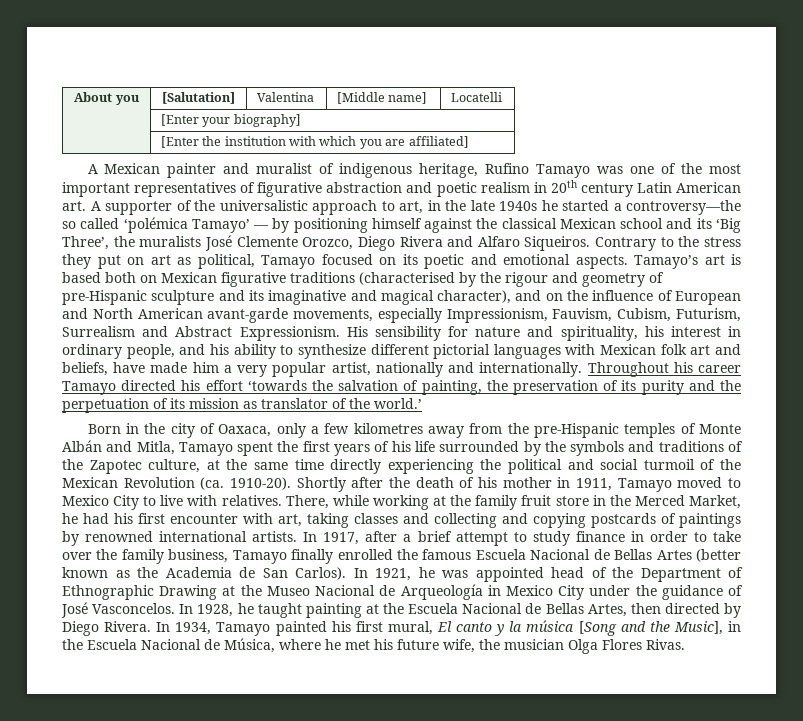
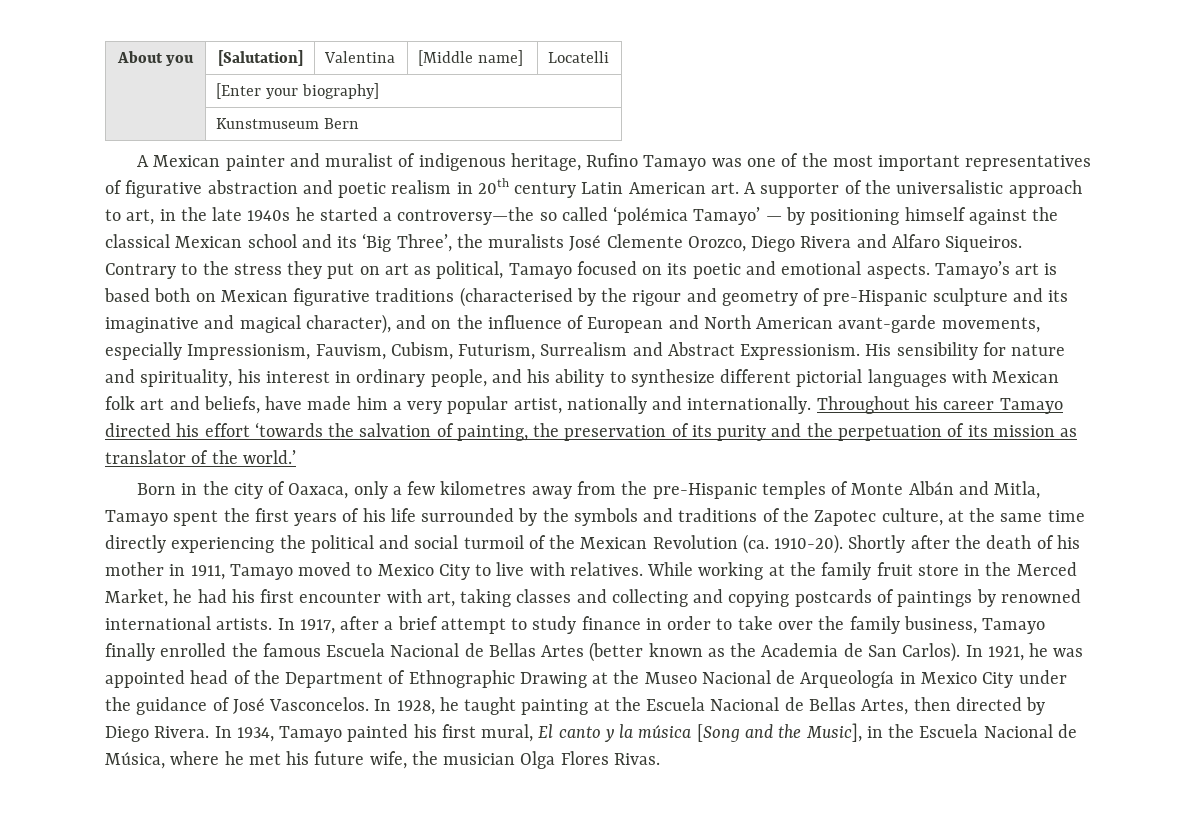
- | [Enter the institution with which you are affiliated]
+ | Kunstmuseum Bern
- There, while working at the family fruit store in the Merced Market, he had his first encounter with art, taking classes and collecting and copying postcards of paintings by renowned international artists.
+ While working at the family fruit store in the Merced Market, he had his first encounter with art, taking classes and collecting and copying postcards of paintings by renowned international artists.

